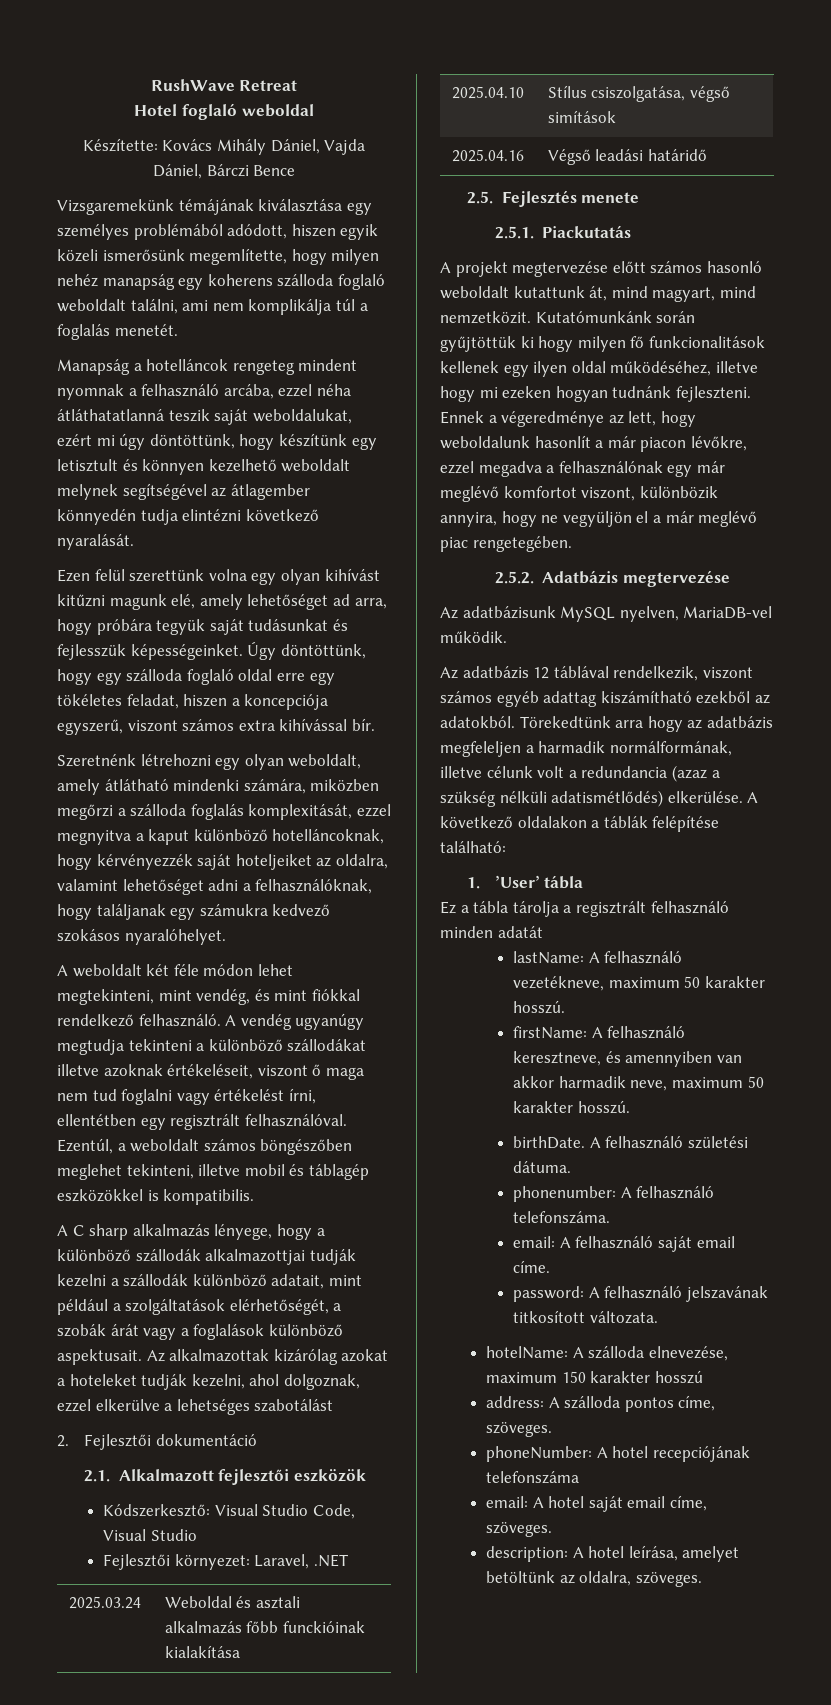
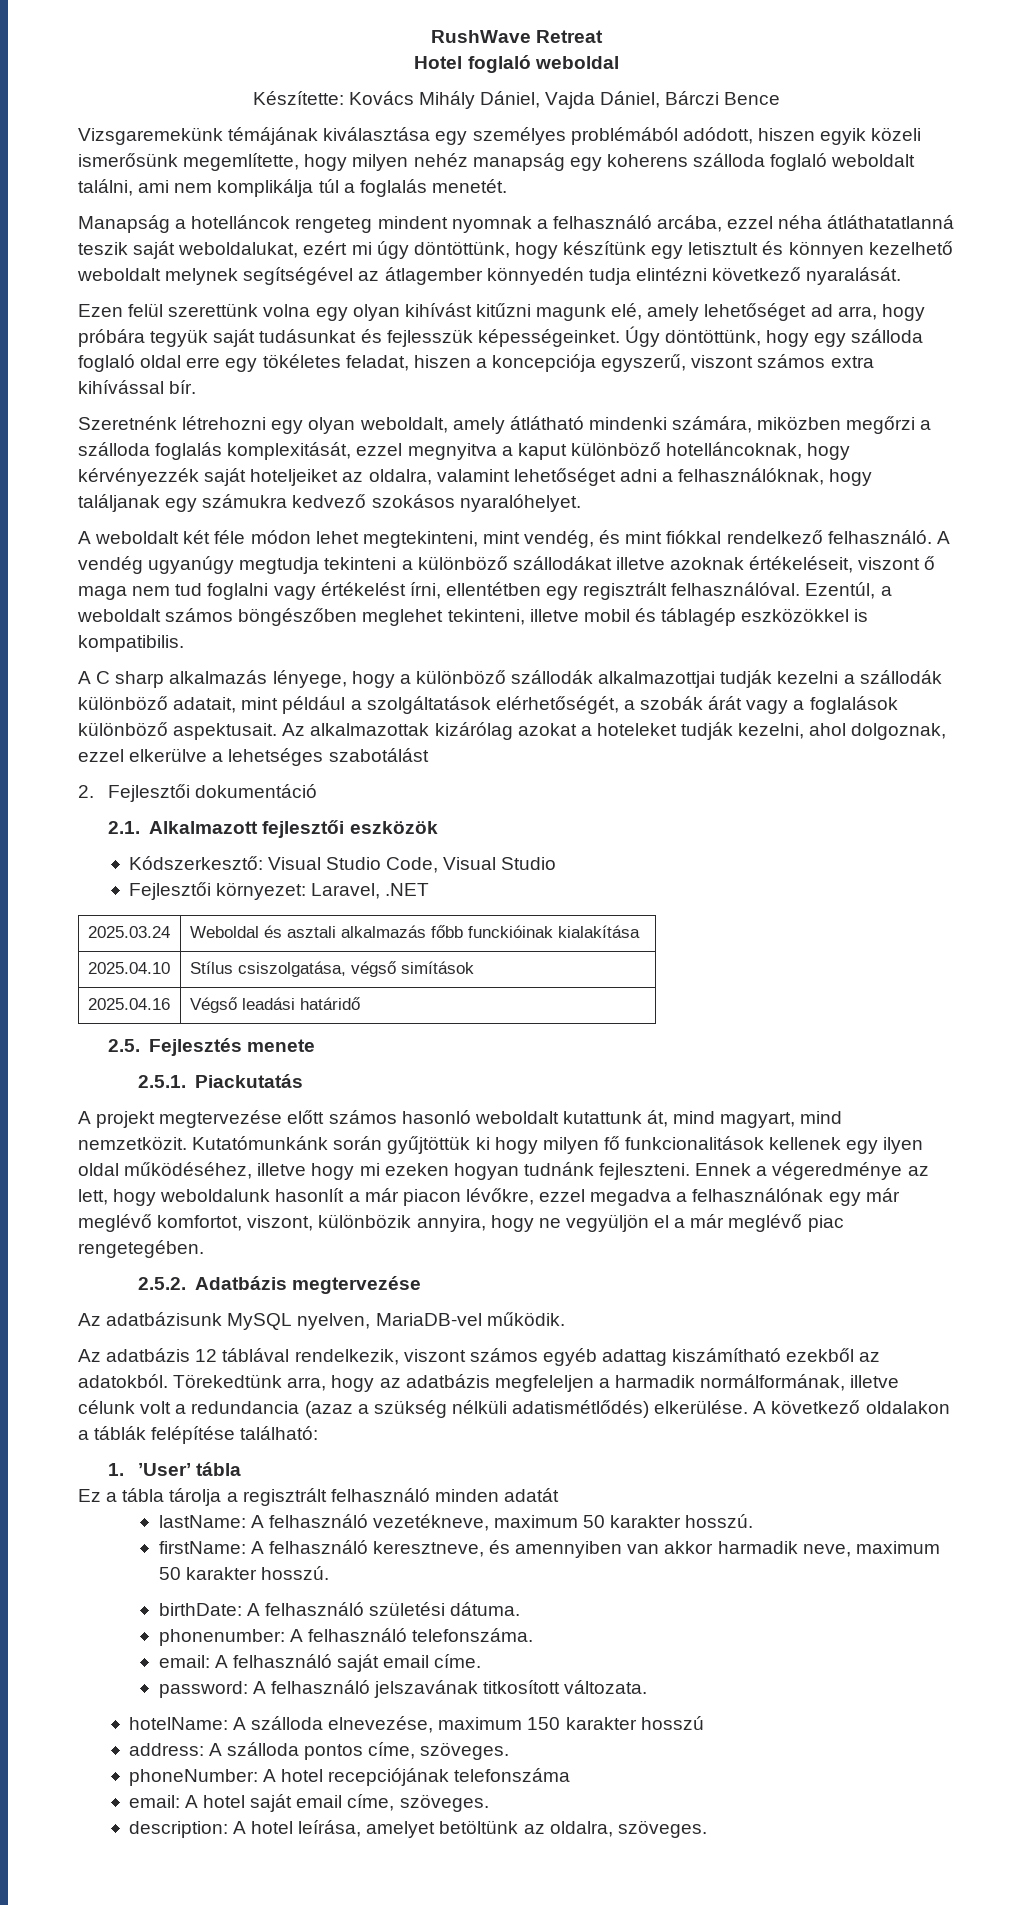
- Ennek a végeredménye az lett, hogy weboldalunk hasonlít a már piacon lévőkre, ezzel megadva a felhasználónak egy már meglévő komfortot viszont, különbözik annyira, hogy ne vegyüljön el a már meglévő piac rengetegében.
+ Ennek a végeredménye az lett, hogy weboldalunk hasonlít a már piacon lévőkre, ezzel megadva a felhasználónak egy már meglévő komfortot, viszont, különbözik annyira, hogy ne vegyüljön el a már meglévő piac rengetegében.
- Törekedtünk arra hogy az adatbázis megfeleljen a harmadik normálformának, illetve célunk volt a redundancia (azaz a szükség nélküli adatismétlődés) elkerülése.
+ Törekedtünk arra, hogy az adatbázis megfeleljen a harmadik normálformának, illetve célunk volt a redundancia (azaz a szükség nélküli adatismétlődés) elkerülése.
- birthDate. A felhasználó születési dátuma.
+ birthDate: A felhasználó születési dátuma.

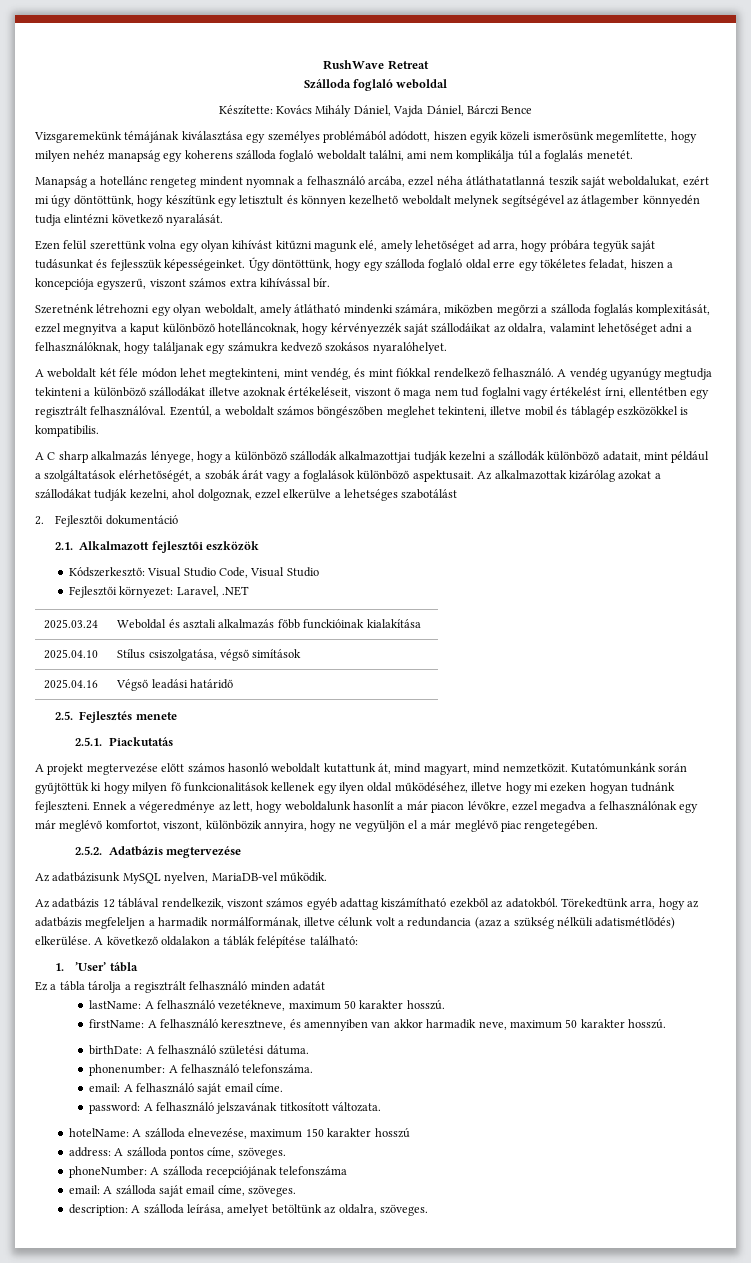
- Hotel foglaló weboldal
+ Szálloda foglaló weboldal
- Manapság a hotelláncok rengeteg mindent nyomnak a felhasználó arcába, ezzel néha átláthatatlanná teszik saját weboldalukat, ezért mi úgy döntöttünk, hogy készítünk egy letisztult és könnyen kezelhető weboldalt melynek segítségével az átlagember könnyedén tudja elintézni következő nyaralását.
+ Manapság a hotellánc rengeteg mindent nyomnak a felhasználó arcába, ezzel néha átláthatatlanná teszik saját weboldalukat, ezért mi úgy döntöttünk, hogy készítünk egy letisztult és könnyen kezelhető weboldalt melynek segítségével az átlagember könnyedén tudja elintézni következő nyaralását.
- Szeretnénk létrehozni egy olyan weboldalt, amely átlátható mindenki számára, miközben megőrzi a szálloda foglalás komplexitását, ezzel megnyitva a kaput különböző hotelláncoknak, hogy kérvényezzék saját hoteljeiket az oldalra, valamint lehetőséget adni a felhasználóknak, hogy találjanak egy számukra kedvező szokásos nyaralóhelyet.
+ Szeretnénk létrehozni egy olyan weboldalt, amely átlátható mindenki számára, miközben megőrzi a szálloda foglalás komplexitását, ezzel megnyitva a kaput különböző hotelláncoknak, hogy kérvényezzék saját szállodáikat az oldalra, valamint lehetőséget adni a felhasználóknak, hogy találjanak egy számukra kedvező szokásos nyaralóhelyet.
- Az alkalmazottak kizárólag azokat a hoteleket tudják kezelni, ahol dolgoznak, ezzel elkerülve a lehetséges szabotálást
+ Az alkalmazottak kizárólag azokat a szállodákat tudják kezelni, ahol dolgoznak, ezzel elkerülve a lehetséges szabotálást
- phoneNumber: A hotel recepciójának telefonszáma
+ phoneNumber: A szálloda recepciójának telefonszáma
- email: A hotel saját email címe, szöveges.
+ email: A szálloda saját email címe, szöveges.
- description: A hotel leírása, amelyet betöltünk az oldalra, szöveges.
+ description: A szálloda leírása, amelyet betöltünk az oldalra, szöveges.

